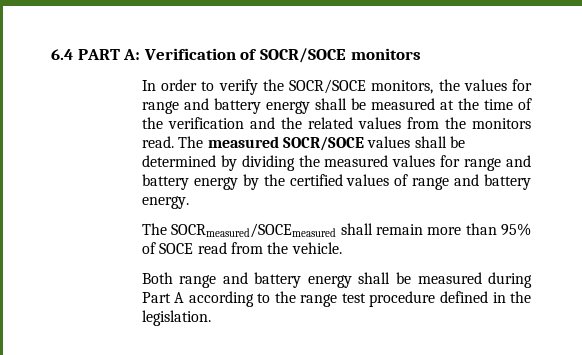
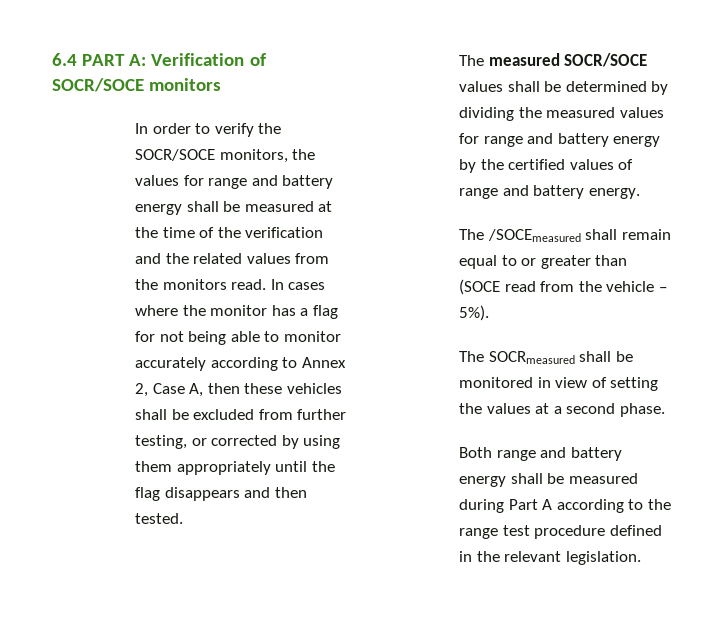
- In order to verify the SOCR/SOCE monitors, the values for range and battery energy shall be measured at the time of the verification and the related values from the monitors read. The measured SOCR/SOCE values shall be determined by dividing the measured values for range and battery energy by the certified values of range and battery energy.
+ In order to verify the SOCR/SOCE monitors, the values for range and battery energy shall be measured at the time of the verification and the related values from the monitors read. In cases where the monitor has a flag for not being able to monitor accurately according to Annex 2, Case A, then these vehicles shall be excluded from further testing, or corrected by using them appropriately until the flag disappears and then tested.
+ The measured SOCR/SOCE values shall be determined by dividing the measured values for range and battery energy by the certified values of range and battery energy.
- The SOCRmeasured/SOCEmeasured shall remain more than 95% of SOCE read from the vehicle.
+ The /SOCEmeasured shall remain equal to or greater than (SOCE read from the vehicle – 5%).
+ The SOCRmeasured shall be monitored in view of setting the values at a second phase.
- Both range and battery energy shall be measured during Part A according to the range test procedure defined in the legislation.
+ Both range and battery energy shall be measured during Part A according to the range test procedure defined in the relevant legislation.

